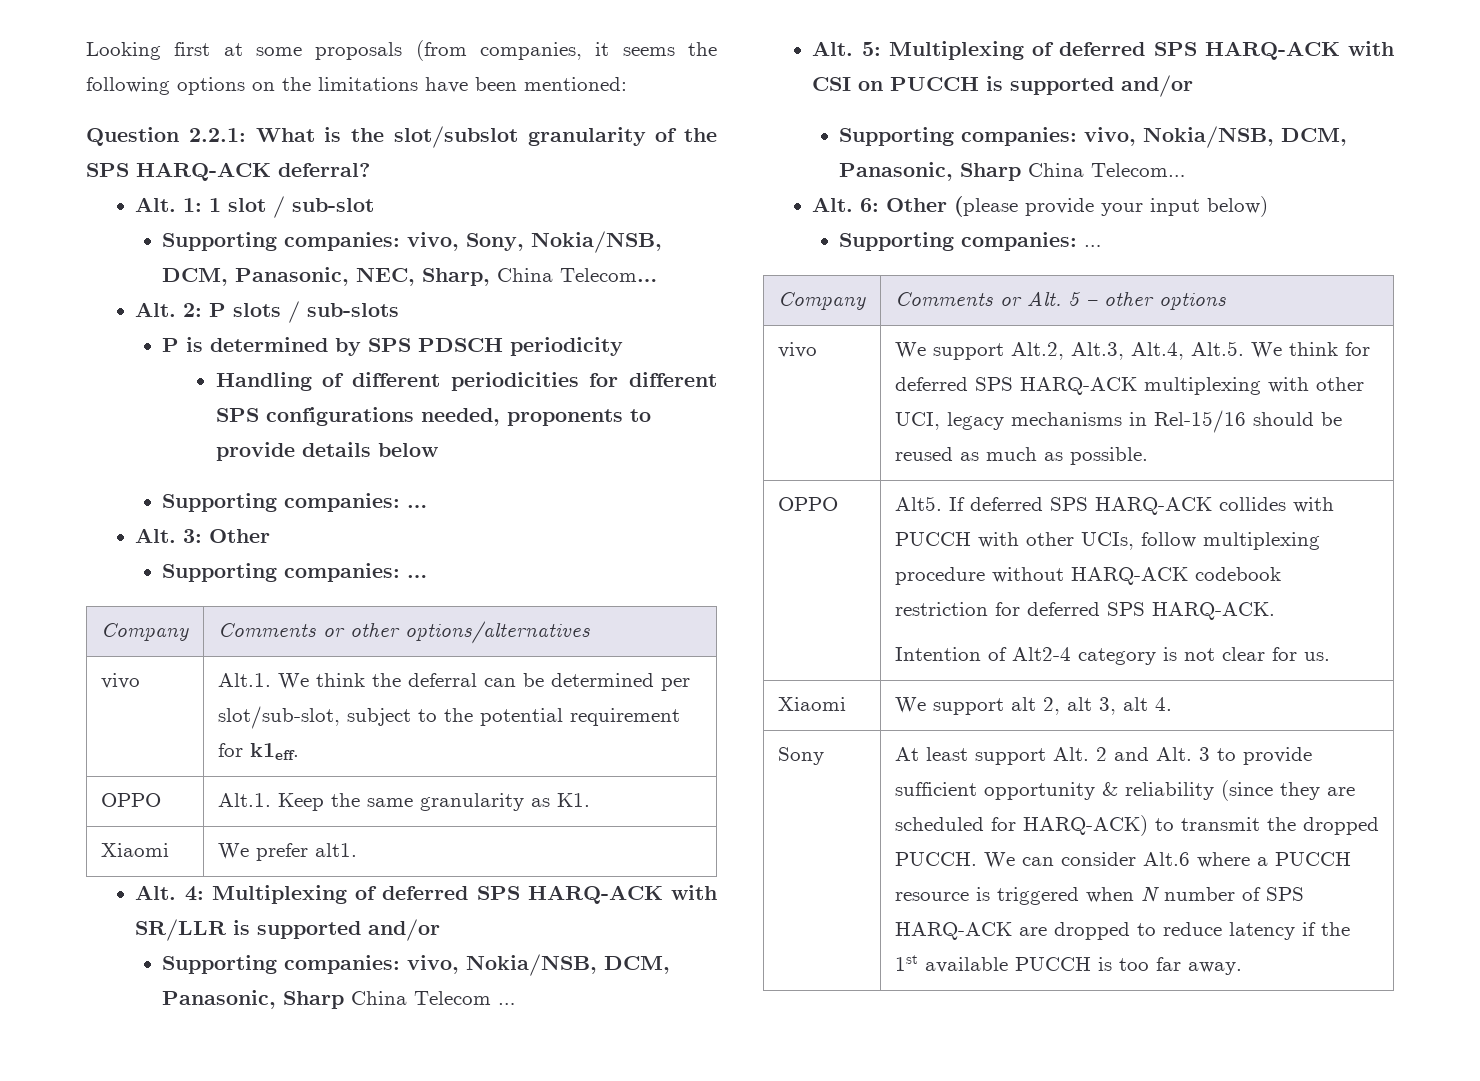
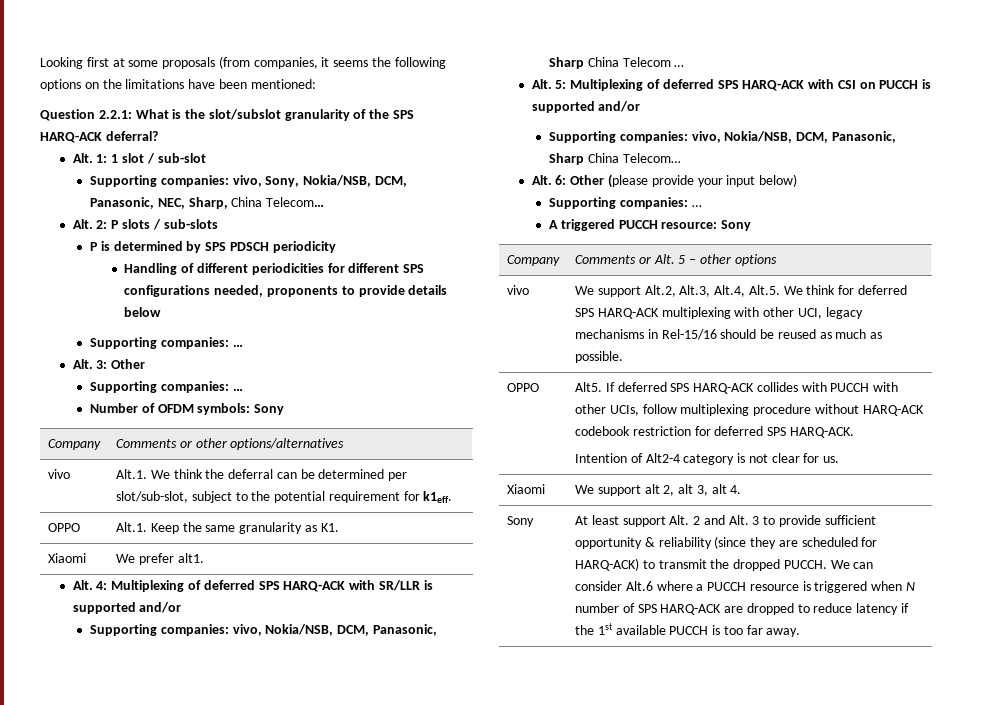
+ Number of OFDM symbols: Sony
+ A triggered PUCCH resource: Sony

